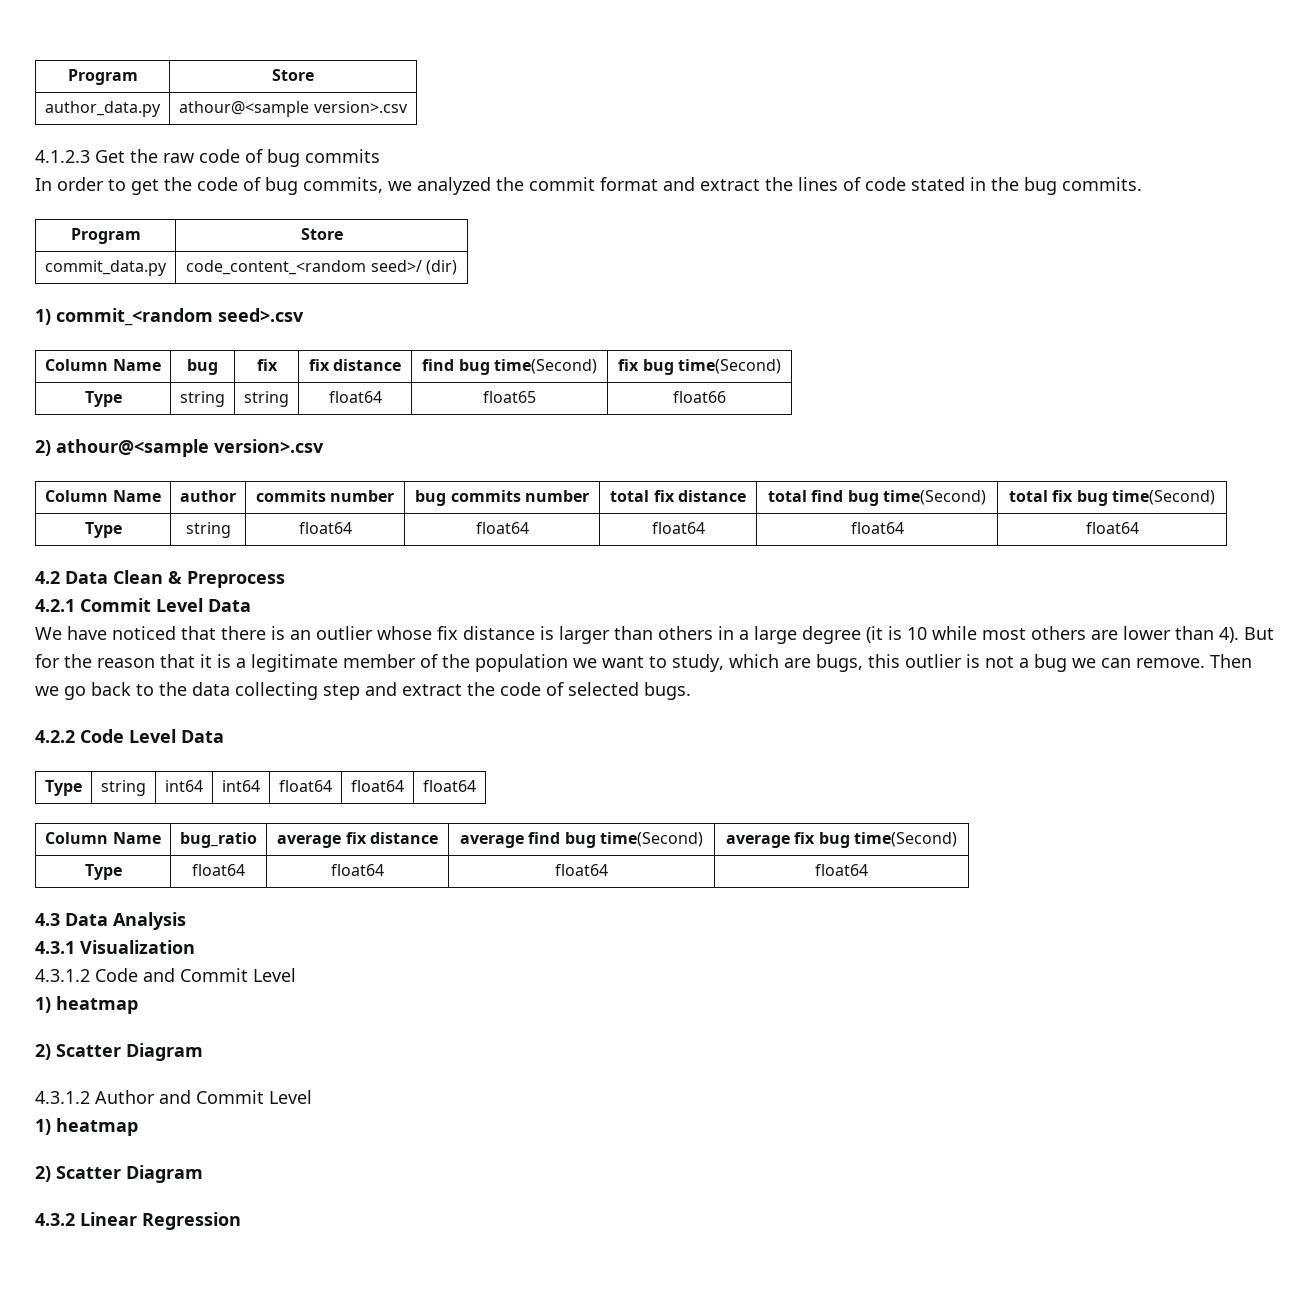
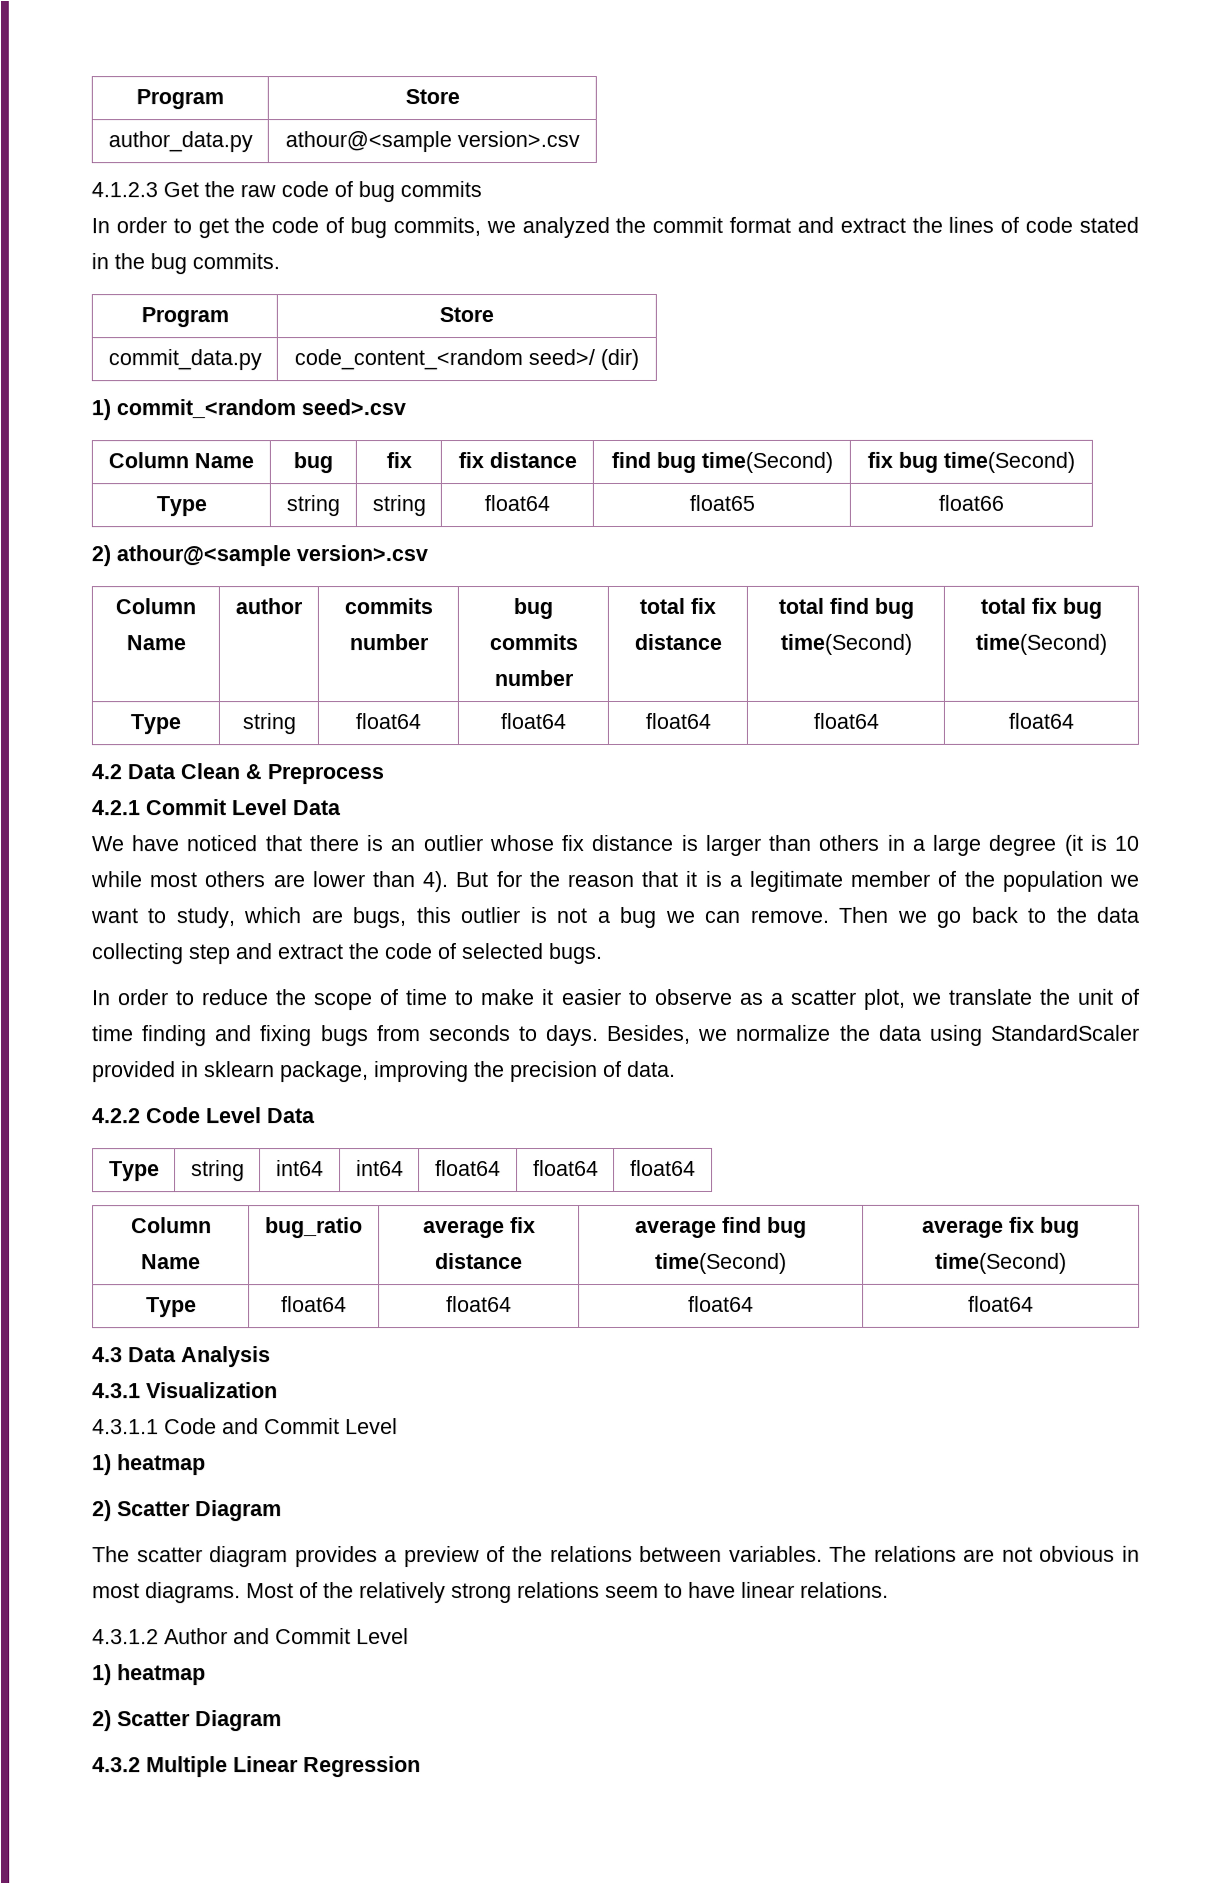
+ In order to reduce the scope of time to make it easier to observe as a scatter plot, we translate the unit of time finding and fixing bugs from seconds to days. Besides, we normalize the data using StandardScaler provided in sklearn package, improving the precision of data.
- 4.3.1.2 Code and Commit Level
+ 4.3.1.1 Code and Commit Level
+ The scatter diagram provides a preview of the relations between variables. The relations are not obvious in most diagrams. Most of the relatively strong relations seem to have linear relations.
- 4.3.2 Linear Regression
+ 4.3.2 Multiple Linear Regression

